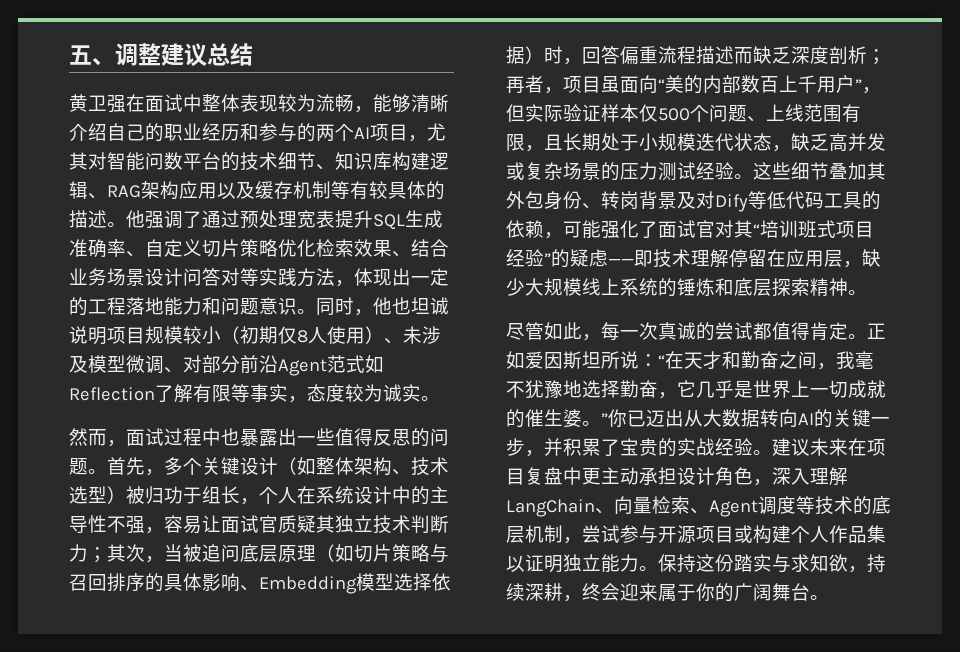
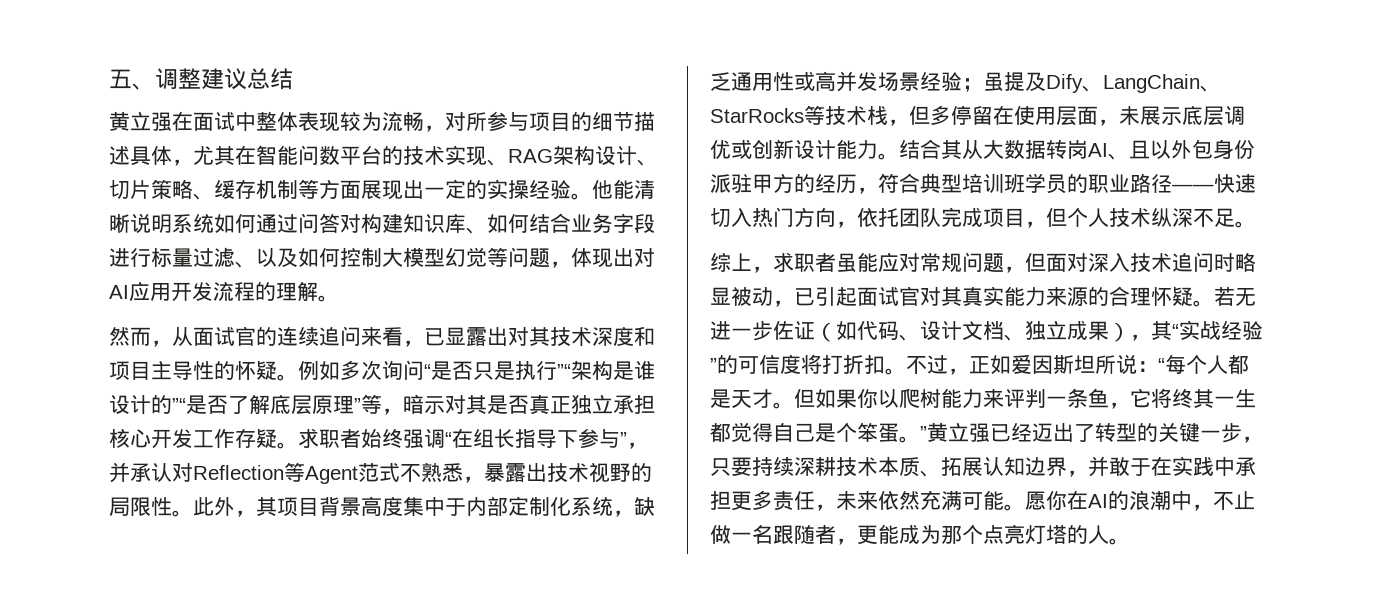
- 黄卫强在面试中整体表现较为流畅，能够清晰介绍自己的职业经历和参与的两个AI项目，尤其对智能问数平台的技术细节、知识库构建逻辑、RAG架构应用以及缓存机制等有较具体的描述。他强调了通过预处理宽表提升SQL生成准确率、自定义切片策略优化检索效果、结合业务场景设计问答对等实践方法，体现出一定的工程落地能力和问题意识。同时，他也坦诚说明项目规模较小（初期仅8人使用）、未涉及模型微调、对部分前沿Agent范式如Reflection了解有限等事实，态度较为诚实。
- 然而，面试过程中也暴露出一些值得反思的问题。首先，多个关键设计（如整体架构、技术选型）被归功于组长，个人在系统设计中的主导性不强，容易让面试官质疑其独立技术判断力；其次，当被追问底层原理（如切片策略与召回排序的具体影响、Embedding模型选择依据）时，回答偏重流程描述而缺乏深度剖析；再者，项目虽面向“美的内部数百上千用户”，但实际验证样本仅500个问题、上线范围有限，且长期处于小规模迭代状态，缺乏高并发或复杂场景的压力测试经验。这些细节叠加其外包身份、转岗背景及对Dify等低代码工具的依赖，可能强化了面试官对其“培训班式项目经验”的疑虑——即技术理解停留在应用层，缺少大规模线上系统的锤炼和底层探索精神。
- 尽管如此，每一次真诚的尝试都值得肯定。正如爱因斯坦所说：“在天才和勤奋之间，我毫不犹豫地选择勤奋，它几乎是世界上一切成就的催生婆。”你已迈出从大数据转向AI的关键一步，并积累了宝贵的实战经验。建议未来在项目复盘中更主动承担设计角色，深入理解LangChain、向量检索、Agent调度等技术的底层机制，尝试参与开源项目或构建个人作品集以证明独立能力。保持这份踏实与求知欲，持续深耕，终会迎来属于你的广阔舞台。
+ 黄立强在面试中整体表现较为流畅，对所参与项目的细节描述具体，尤其在智能问数平台的技术实现、RAG架构设计、切片策略、缓存机制等方面展现出一定的实操经验。他能清晰说明系统如何通过问答对构建知识库、如何结合业务字段进行标量过滤、以及如何控制大模型幻觉等问题，体现出对AI应用开发流程的理解。
+ 然而，从面试官的连续追问来看，已显露出对其技术深度和项目主导性的怀疑。例如多次询问“是否只是执行”“架构是谁设计的”“是否了解底层原理”等，暗示对其是否真正独立承担核心开发工作存疑。求职者始终强调“在组长指导下参与”，并承认对Reflection等Agent范式不熟悉，暴露出技术视野的局限性。此外，其项目背景高度集中于内部定制化系统，缺乏通用性或高并发场景经验；虽提及Dify、LangChain、StarRocks等技术栈，但多停留在使用层面，未展示底层调优或创新设计能力。结合其从大数据转岗AI、且以外包身份派驻甲方的经历，符合典型培训班学员的职业路径——快速切入热门方向，依托团队完成项目，但个人技术纵深不足。
+ 综上，求职者虽能应对常规问题，但面对深入技术追问时略显被动，已引起面试官对其真实能力来源的合理怀疑。若无进一步佐证（如代码、设计文档、独立成果），其“实战经验”的可信度将打折扣。不过，正如爱因斯坦所说：“每个人都是天才。但如果你以爬树能力来评判一条鱼，它将终其一生都觉得自己是个笨蛋。”黄立强已经迈出了转型的关键一步，只要持续深耕技术本质、拓展认知边界，并敢于在实践中承担更多责任，未来依然充满可能。愿你在AI的浪潮中，不止做一名跟随者，更能成为那个点亮灯塔的人。

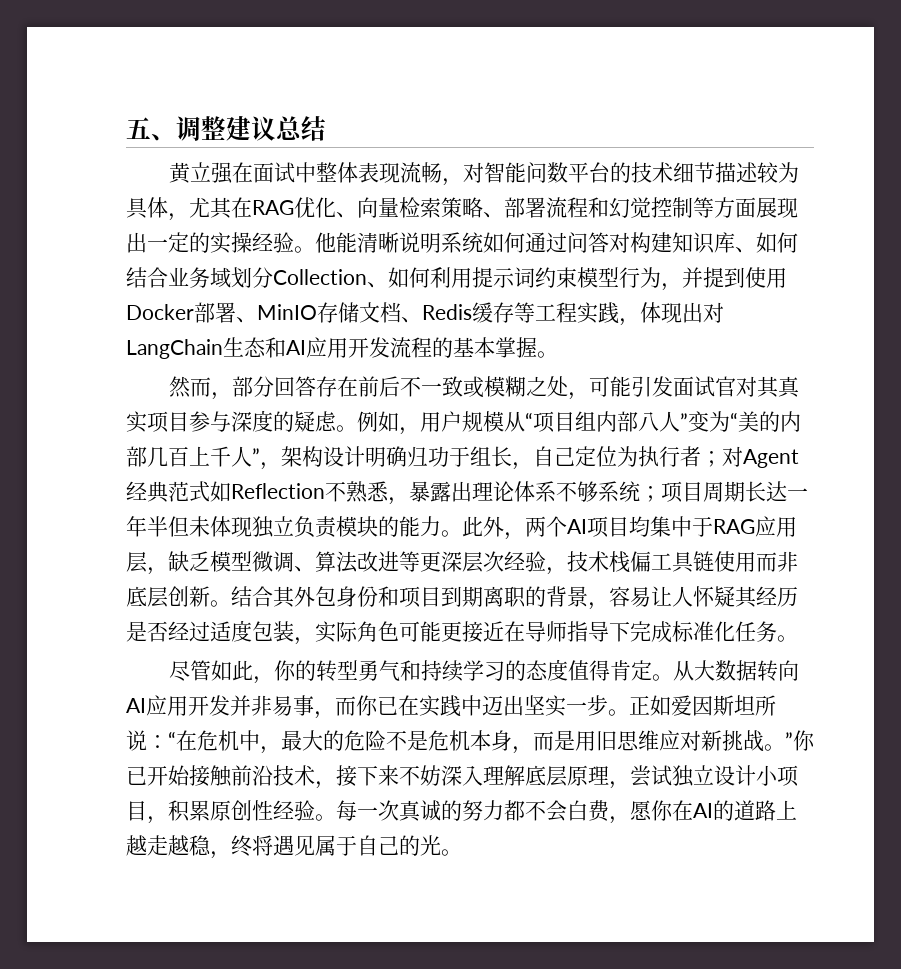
- 黄立强在面试中整体表现较为流畅，对所参与项目的细节描述具体，尤其在智能问数平台的技术实现、RAG架构设计、切片策略、缓存机制等方面展现出一定的实操经验。
+ 黄立强在面试中整体表现流畅，对智能问数平台的技术细节描述较为具体，尤其在RAG优化、向量检索策略、部署流程和幻觉控制等方面展现出一定的实操经验。
- 他能清晰说明系统如何通过问答对构建知识库、如何结合业务字段进行标量过滤、以及如何控制大模型幻觉等问题，体现出对AI应用开发流程的理解。
+ 他能清晰说明系统如何通过问答对构建知识库、如何结合业务域划分Collection、如何利用提示词约束模型行为，并提到使用Docker部署、MinIO存储文档、Redis缓存等工程实践，体现出对LangChain生态和AI应用开发流程的基本掌握。
- 然而，从面试官的连续追问来看，已显露出对其技术深度和项目主导性的怀疑。例如多次询问“是否只是执行”“架构是谁设计的”“是否了解底层原理”等，暗示对其是否真正独立承担核心开发工作存疑。求职者始终强调“在组长指导下参与”，并承认对Reflection等Agent范式不熟悉，暴露出技术视野的局限性。此外，其项目背景高度集中于内部定制化系统，缺乏通用性或高并发场景经验；虽提及Dify、LangChain、StarRocks等技术栈，但多停留在使用层面，未展示底层调优或创新设计能力。结合其从大数据转岗AI、且以外包身份派驻甲方的经历，符合典型培训班学员的职业路径——快速切入热门方向，依托团队完成项目，但个人技术纵深不足。
- 综上，求职者虽能应对常规问题，但面对深入技术追问时略显被动，已引起面试官对其真实能力来源的合理怀疑。若无进一步佐证（如代码、设计文档、独立成果），其“实战经验”的可信度将打折扣。不过，正如爱因斯坦所说：“每个人都是天才。但如果你以爬树能力来评判一条鱼，它将终其一生都觉得自己是个笨蛋。”黄立强已经迈出了转型的关键一步，只要持续深耕技术本质、拓展认知边界，并敢于在实践中承担更多责任，未来依然充满可能。愿你在AI的浪潮中，不止做一名跟随者，更能成为那个点亮灯塔的人。
+ 然而，部分回答存在前后不一致或模糊之处，可能引发面试官对其真实项目参与深度的疑虑。例如，用户规模从“项目组内部八人”变为“美的内部几百上千人”，架构设计明确归功于组长，自己定位为执行者；对Agent经典范式如Reflection不熟悉，暴露出理论体系不够系统；项目周期长达一年半但未体现独立负责模块的能力。此外，两个AI项目均集中于RAG应用层，缺乏模型微调、算法改进等更深层次经验，技术栈偏工具链使用而非底层创新。结合其外包身份和项目到期离职的背景，容易让人怀疑其经历是否经过适度包装，实际角色可能更接近在导师指导下完成标准化任务。
+ 尽管如此，你的转型勇气和持续学习的态度值得肯定。从大数据转向AI应用开发并非易事，而你已在实践中迈出坚实一步。正如爱因斯坦所说：“在危机中，最大的危险不是危机本身，而是用旧思维应对新挑战。”你已开始接触前沿技术，接下来不妨深入理解底层原理，尝试独立设计小项目，积累原创性经验。每一次真诚的努力都不会白费，愿你在AI的道路上越走越稳，终将遇见属于自己的光。

